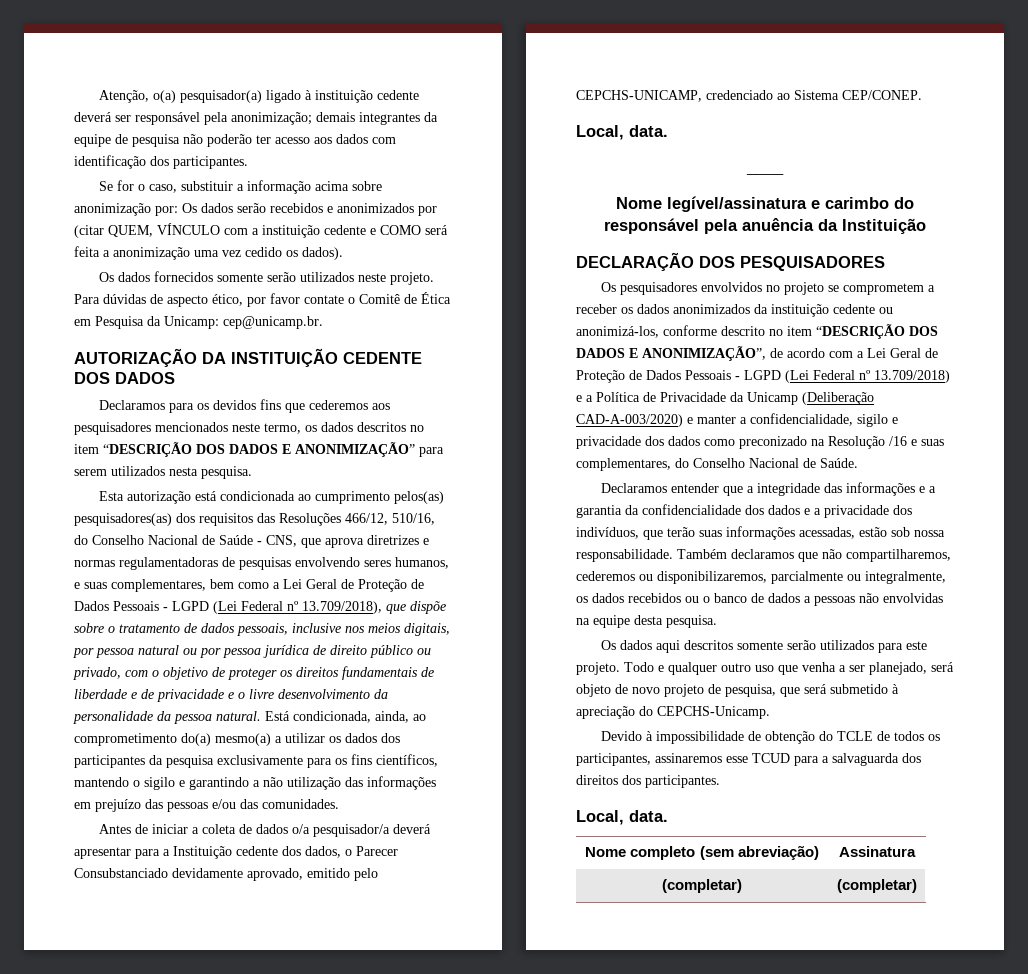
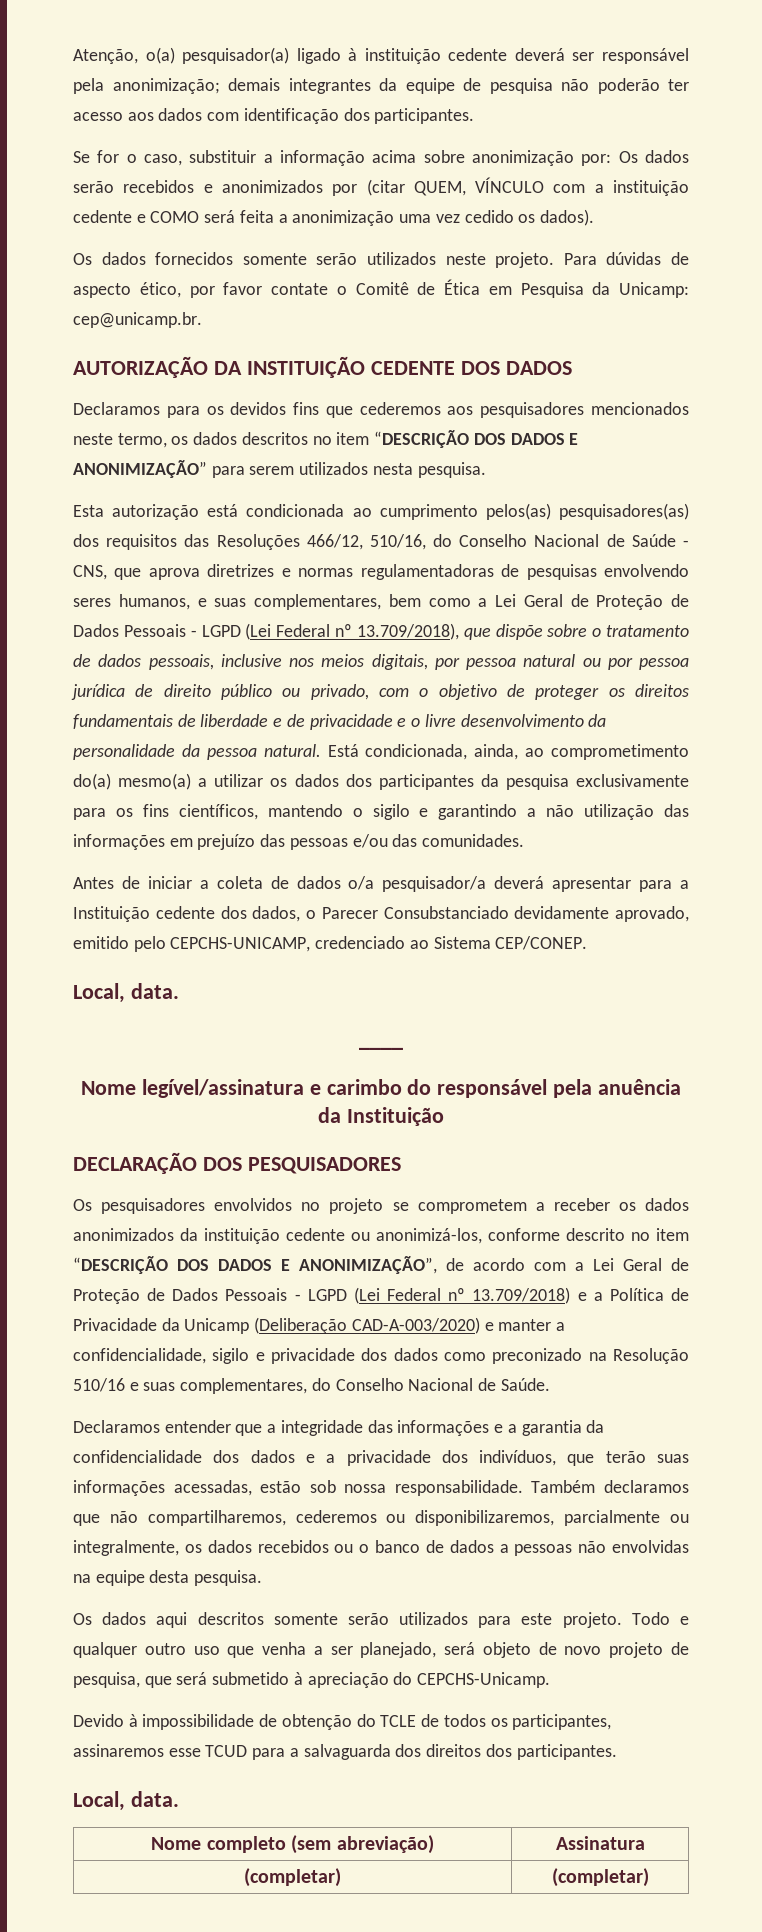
- Os pesquisadores envolvidos no projeto se comprometem a receber os dados anonimizados da instituição cedente ou anonimizá-los, conforme descrito no item “DESCRIÇÃO DOS DADOS E ANONIMIZAÇÃO”, de acordo com a Lei Geral de Proteção de Dados Pessoais - LGPD (Lei Federal nº 13.709/2018) e a Política de Privacidade da Unicamp (Deliberação CAD-A-003/2020) e manter a confidencialidade, sigilo e privacidade dos dados como preconizado na Resolução /16 e suas complementares, do Conselho Nacional de Saúde.
+ Os pesquisadores envolvidos no projeto se comprometem a receber os dados anonimizados da instituição cedente ou anonimizá-los, conforme descrito no item “DESCRIÇÃO DOS DADOS E ANONIMIZAÇÃO”, de acordo com a Lei Geral de Proteção de Dados Pessoais - LGPD (Lei Federal nº 13.709/2018) e a Política de Privacidade da Unicamp (Deliberação CAD-A-003/2020) e manter a confidencialidade, sigilo e privacidade dos dados como preconizado na Resolução 510/16 e suas complementares, do Conselho Nacional de Saúde.

